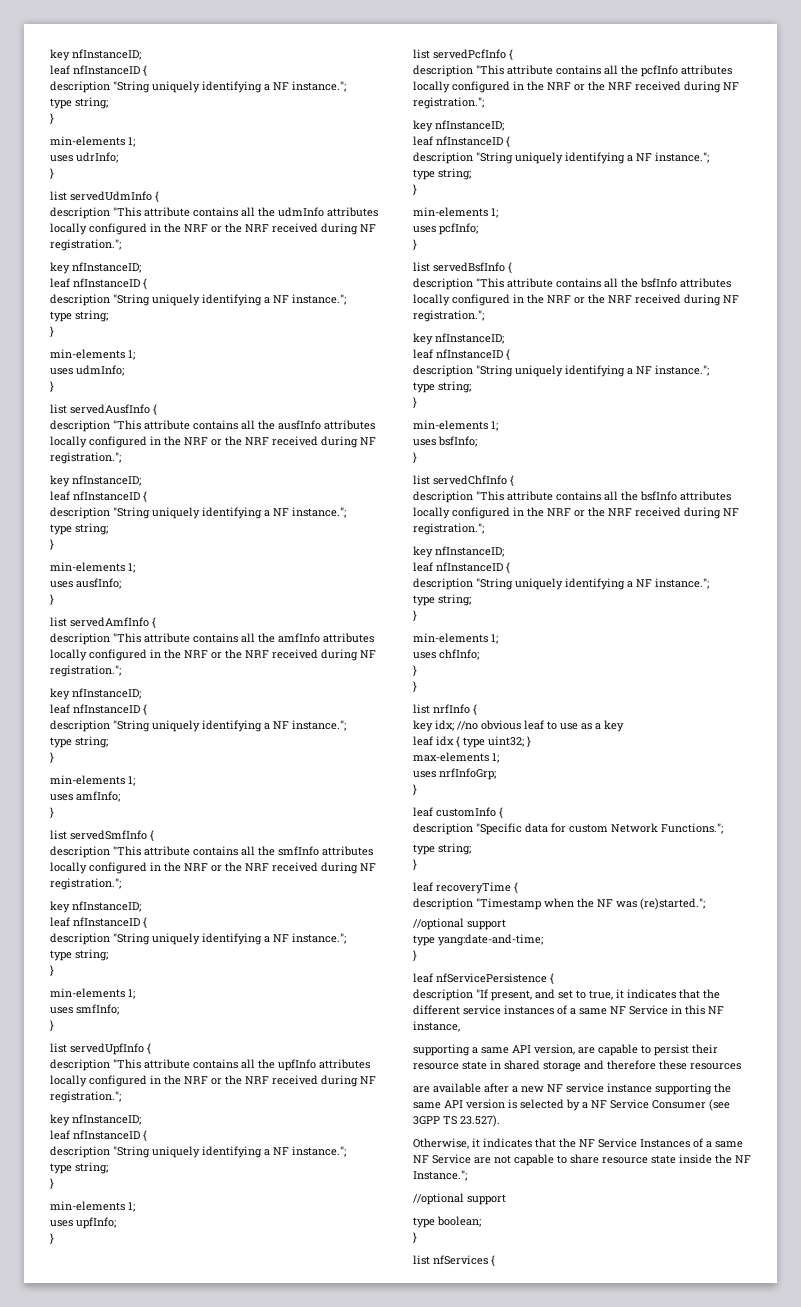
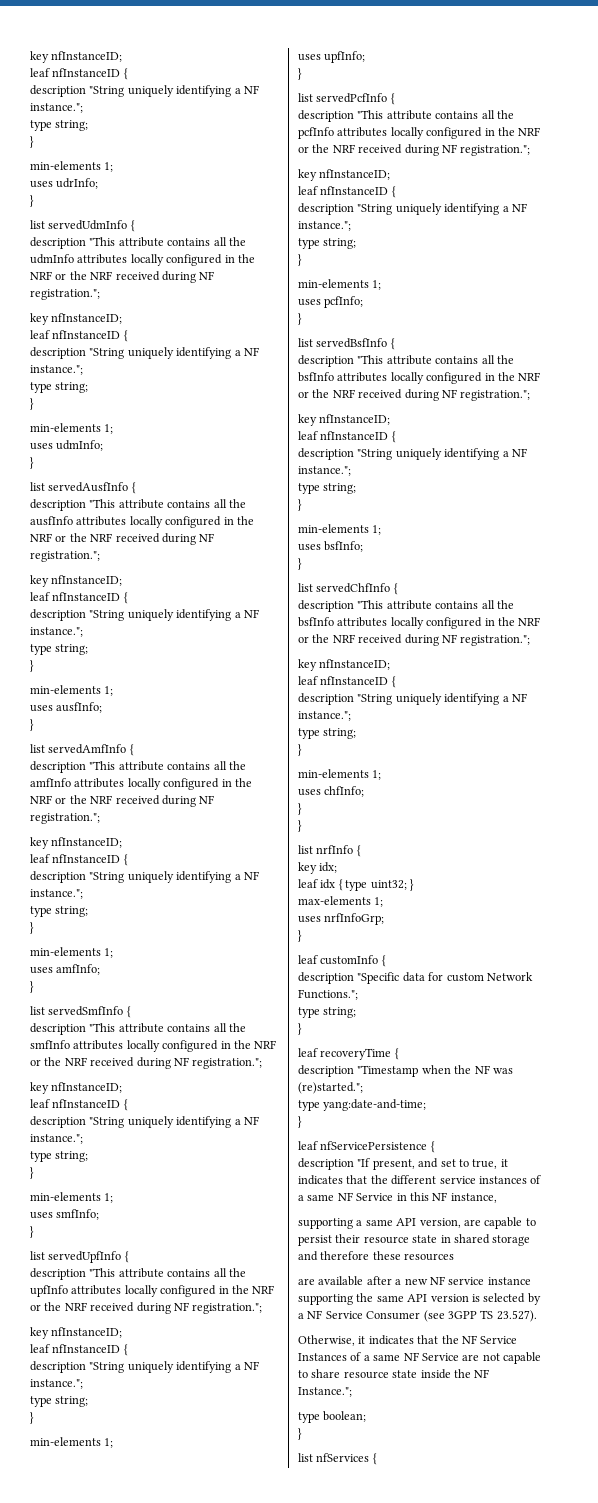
- key idx; //no obvious leaf to use as a key
+ key idx;
  description "Timestamp when the NF was (re)started.";
- //optional support
  Otherwise, it indicates that the NF Service Instances of a same NF Service are not capable to share resource state inside the NF Instance.";
- //optional support

